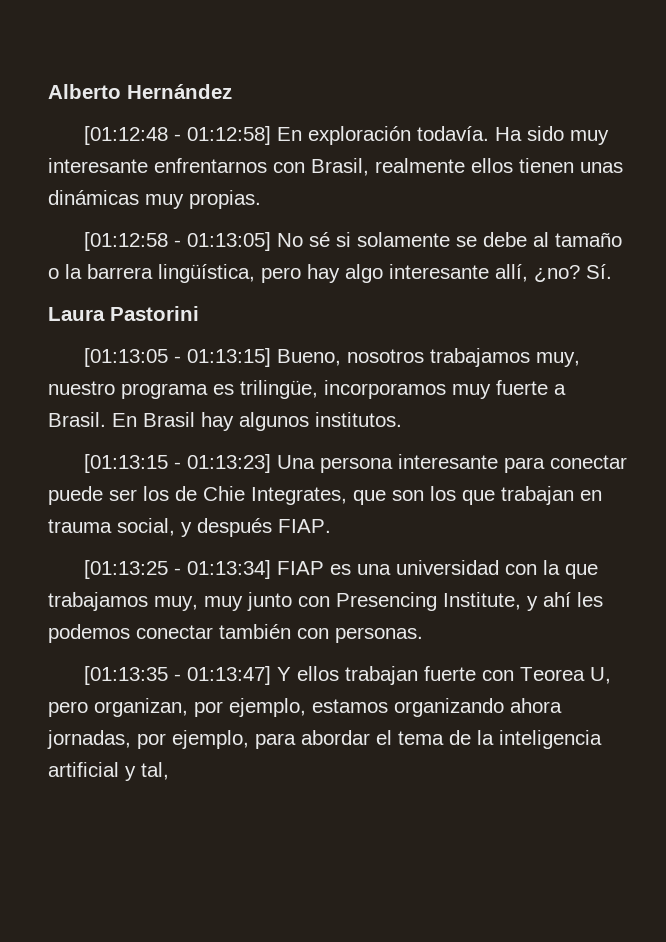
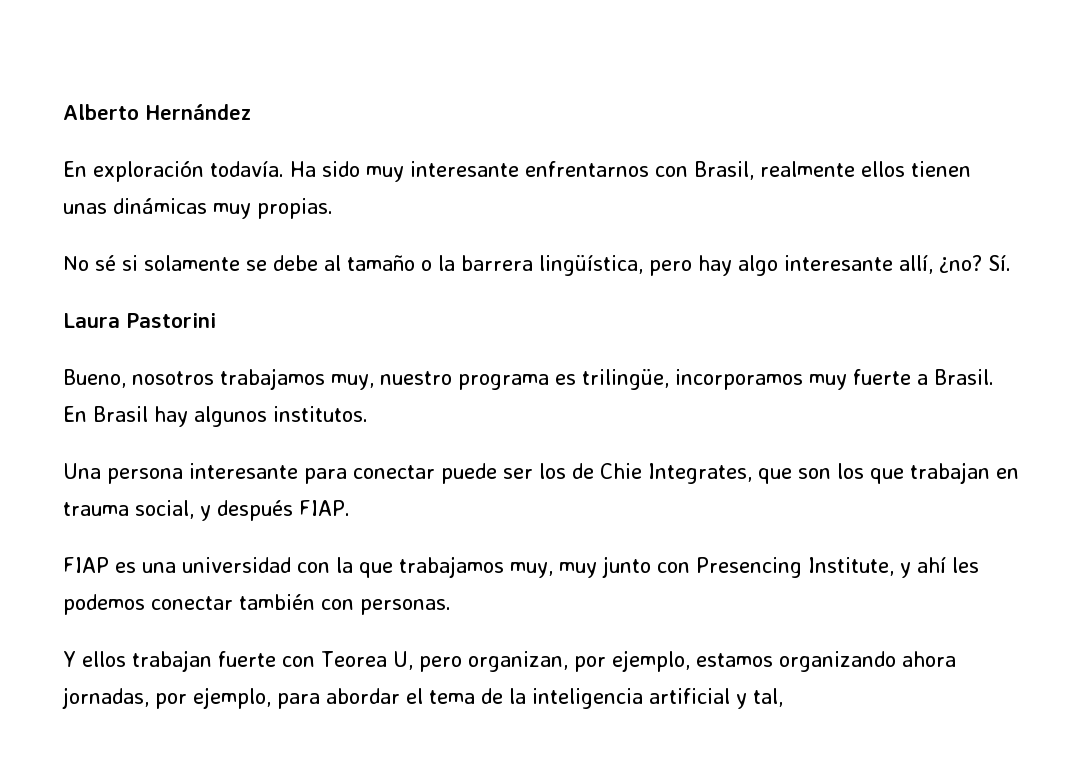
- [01:12:48 - 01:12:58] En exploración todavía.
+ En exploración todavía.
- [01:12:58 - 01:13:05] No sé si solamente se debe al tamaño o la barrera lingüística, pero hay algo interesante allí, ¿no?
+ No sé si solamente se debe al tamaño o la barrera lingüística, pero hay algo interesante allí, ¿no?
- [01:13:05 - 01:13:15] Bueno, nosotros trabajamos muy, nuestro programa es trilingüe, incorporamos muy fuerte a Brasil.
+ Bueno, nosotros trabajamos muy, nuestro programa es trilingüe, incorporamos muy fuerte a Brasil.
- [01:13:15 - 01:13:23] Una persona interesante para conectar puede ser los de Chie Integrates, que son los que trabajan en trauma social, y después FIAP.
+ Una persona interesante para conectar puede ser los de Chie Integrates, que son los que trabajan en trauma social, y después FIAP.
- [01:13:25 - 01:13:34] FIAP es una universidad con la que trabajamos muy, muy junto con Presencing Institute, y ahí les podemos conectar también con personas.
+ FIAP es una universidad con la que trabajamos muy, muy junto con Presencing Institute, y ahí les podemos conectar también con personas.
- [01:13:35 - 01:13:47] Y ellos trabajan fuerte con Teorea U, pero organizan, por ejemplo, estamos organizando ahora jornadas, por ejemplo, para abordar el tema de la inteligencia artificial y tal,
+ Y ellos trabajan fuerte con Teorea U, pero organizan, por ejemplo, estamos organizando ahora jornadas, por ejemplo, para abordar el tema de la inteligencia artificial y tal,

